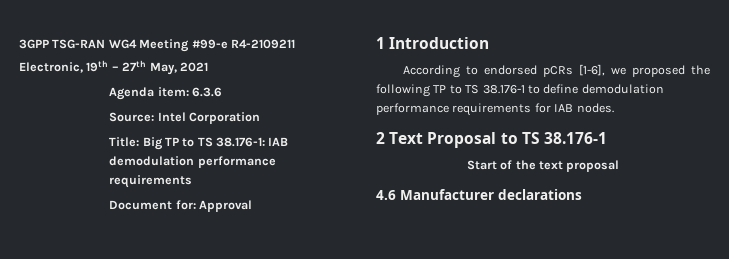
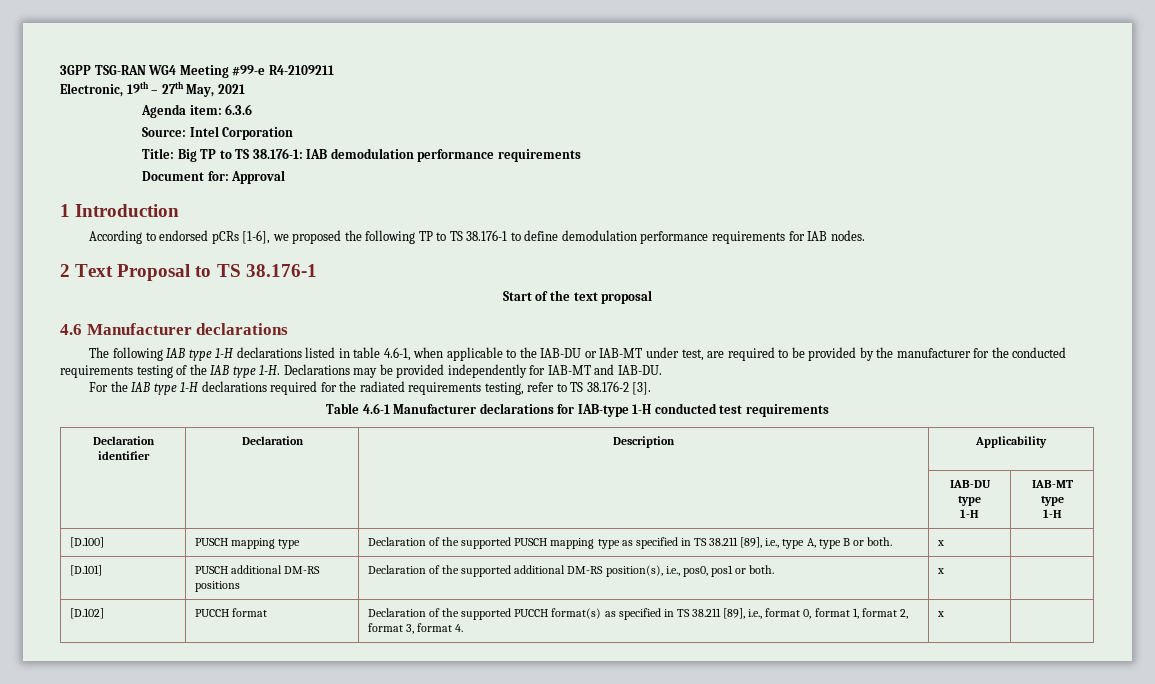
+ The following IAB type 1-H declarations listed in table 4.6-1, when applicable to the IAB-DU or IAB-MT under test, are required to be provided by the manufacturer for the conducted requirements testing of the IAB type 1-H. Declarations may be provided independently for IAB-MT and IAB-DU.
+ For the IAB type 1-H declarations required for the radiated requirements testing, refer to TS 38.176-2 [3].
+ Table 4.6-1 Manufacturer declarations for IAB-type 1-H conducted test requirements
+ Declaration identifier | Declaration | Description | Applicability
+ | | | IAB-DU type
+ 1-H | IAB-MT type
+ 1-H
+ [D.100] | PUSCH mapping type | Declaration of the supported PUSCH mapping type as specified in TS 38.211 [89], i.e., type A, type B or both. | x |
+ [D.101] | PUSCH additional DM-RS positions | Declaration of the supported additional DM-RS position(s), i.e., pos0, pos1 or both. | x |
+ [D.102] | PUCCH format | Declaration of the supported PUCCH format(s) as specified in TS 38.211 [89], i.e., format 0, format 1, format 2, format 3, format 4. | x |

